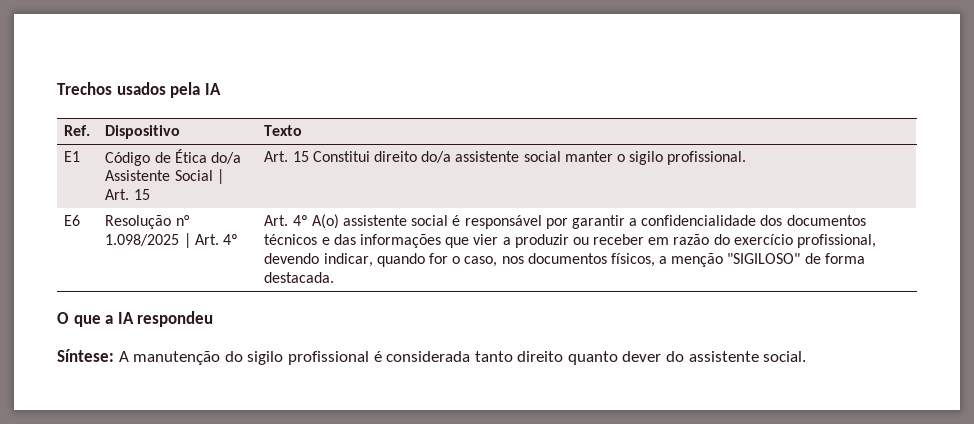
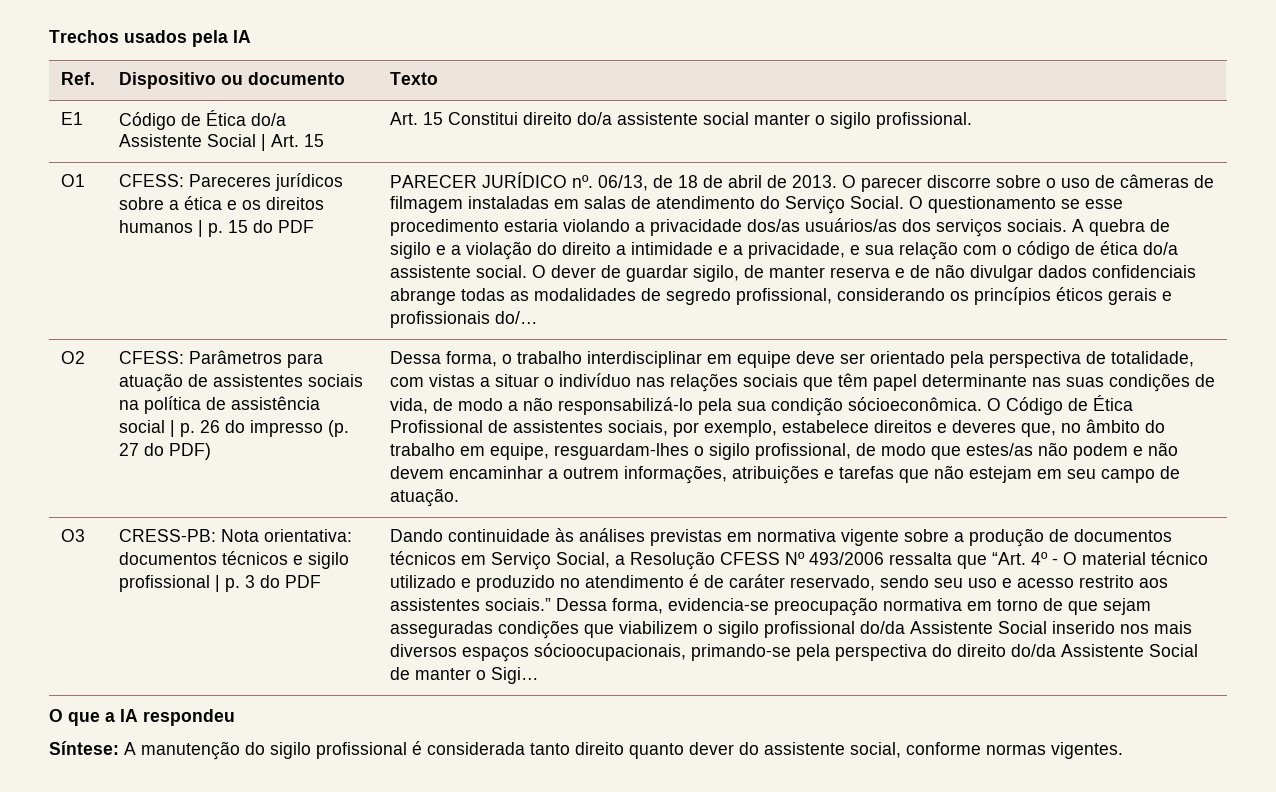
- Ref. | Dispositivo | Texto
+ Ref. | Dispositivo ou documento | Texto
- E6 | Resolução n° 1.098/2025 | Art. 4º | Art. 4º A(o) assistente social é responsável por garantir a confidencialidade dos documentos técnicos e das informações que vier a produzir ou receber em razão do exercício profissional, devendo indicar, quando for o caso, nos documentos físicos, a menção "SIGILOSO" de forma destacada.
+ O1 | CFESS: Pareceres jurídicos sobre a ética e os direitos humanos | p. 15 do PDF | PARECER JURÍDICO nº. 06/13, de 18 de abril de 2013. O parecer discorre sobre o uso de câmeras de filmagem instaladas em salas de atendimento do Serviço Social. O questionamento se esse procedimento estaria violando a privacidade dos/as usuários/as dos serviços sociais. A quebra de sigilo e a violação do direito a intimidade e a privacidade, e sua relação com o código de ética do/a assistente social. O dever de guardar sigilo, de manter reserva e de não divulgar dados confidenciais abrange todas as modalidades de segredo profissional, considerando os princípios éticos gerais e profissionais do/…
+ O2 | CFESS: Parâmetros para atuação de assistentes sociais na política de assistência social | p. 26 do impresso (p. 27 do PDF) | Dessa forma, o trabalho interdisciplinar em equipe deve ser orientado pela perspectiva de totalidade, com vistas a situar o indivíduo nas relações sociais que têm papel determinante nas suas condições de vida, de modo a não responsabilizá-lo pela sua condição sócioeconômica. O Código de Ética Profissional de assistentes sociais, por exemplo, estabelece direitos e deveres que, no âmbito do trabalho em equipe, resguardam-lhes o sigilo profissional, de modo que estes/as não podem e não devem encaminhar a outrem informações, atribuições e tarefas que não estejam em seu campo de atuação.
+ O3 | CRESS-PB: Nota orientativa: documentos técnicos e sigilo profissional | p. 3 do PDF | Dando continuidade às análises previstas em normativa vigente sobre a produção de documentos técnicos em Serviço Social, a Resolução CFESS Nº 493/2006 ressalta que “Art. 4º - O material técnico utilizado e produzido no atendimento é de caráter reservado, sendo seu uso e acesso restrito aos assistentes sociais.” Dessa forma, evidencia-se preocupação normativa em torno de que sejam asseguradas condições que viabilizem o sigilo profissional do/da Assistente Social inserido nos mais diversos espaços sócioocupacionais, primando-se pela perspectiva do direito do/da Assistente Social de manter o Sigi…
- Síntese: A manutenção do sigilo profissional é considerada tanto direito quanto dever do assistente social.
+ Síntese: A manutenção do sigilo profissional é considerada tanto direito quanto dever do assistente social, conforme normas vigentes.

